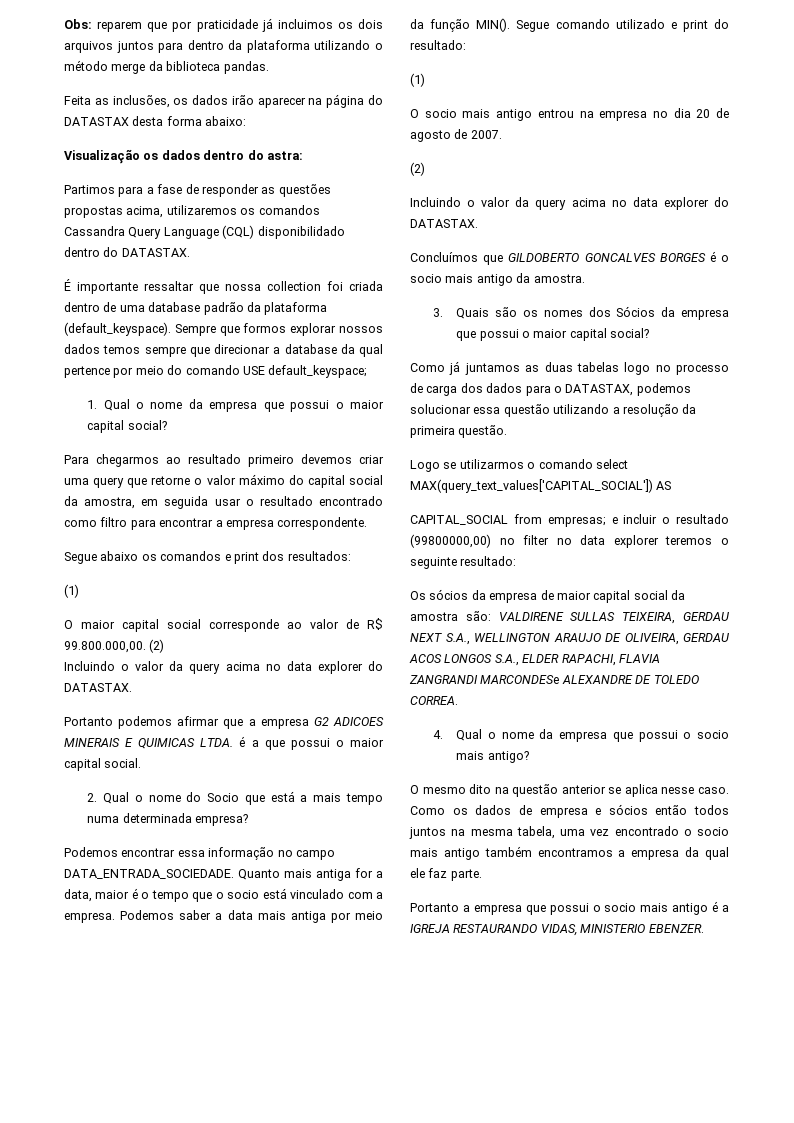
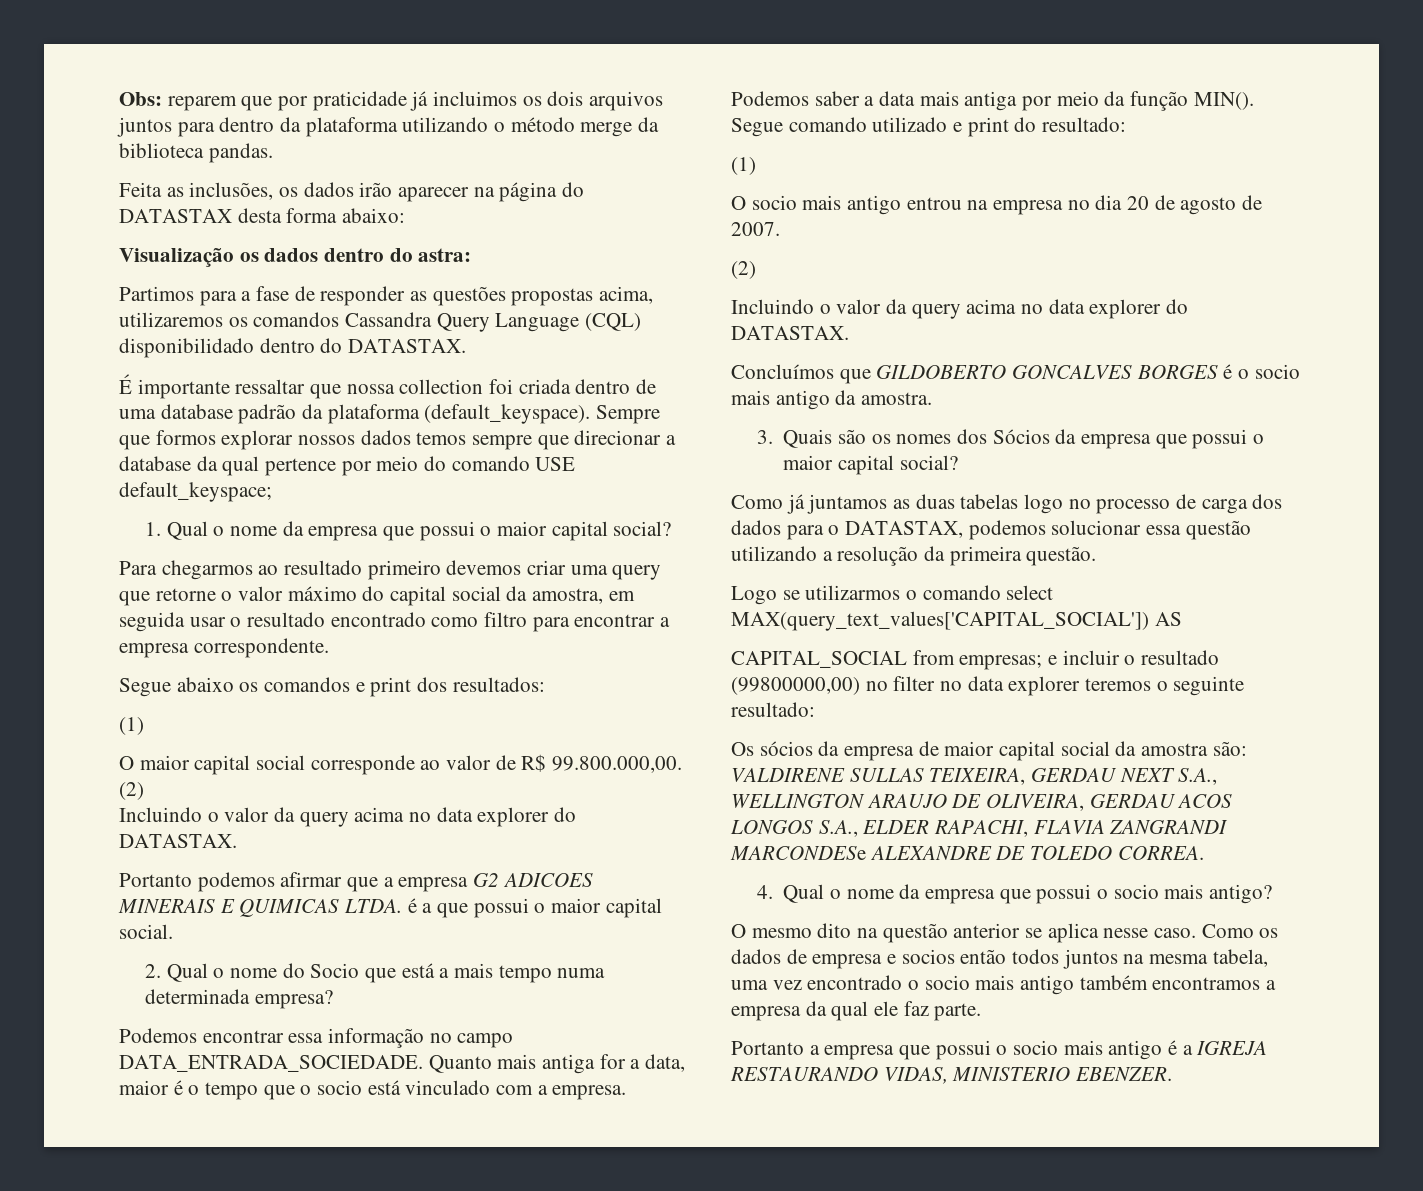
- Como os dados de empresa e sócios então todos juntos na mesma tabela, uma vez encontrado o socio mais antigo também encontramos a empresa da qual ele faz parte.
+ Como os dados de empresa e socios então todos juntos na mesma tabela, uma vez encontrado o socio mais antigo também encontramos a empresa da qual ele faz parte.

